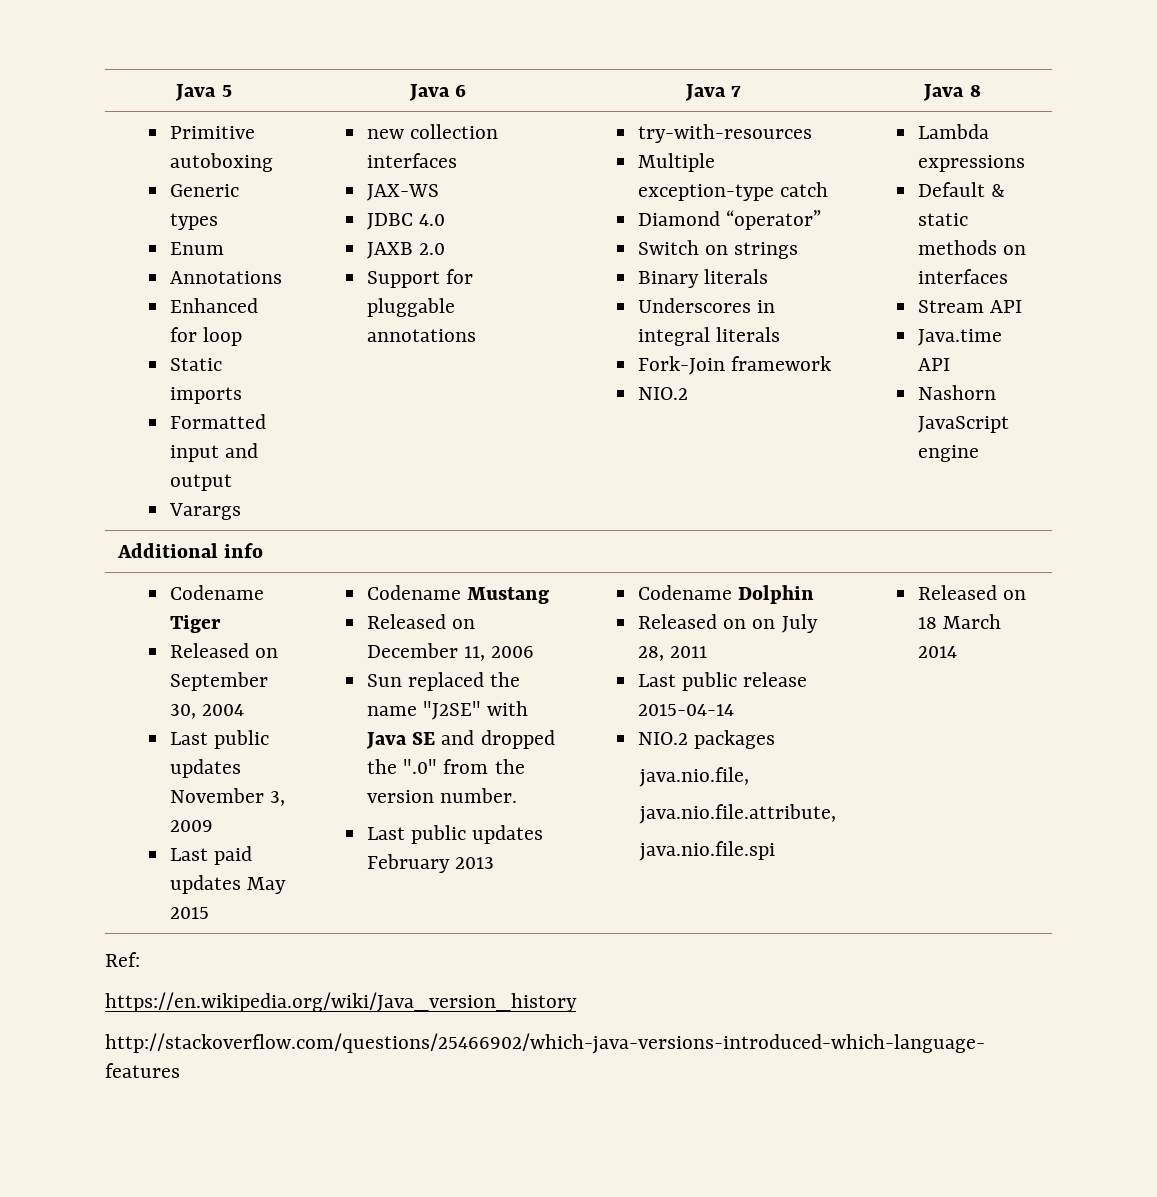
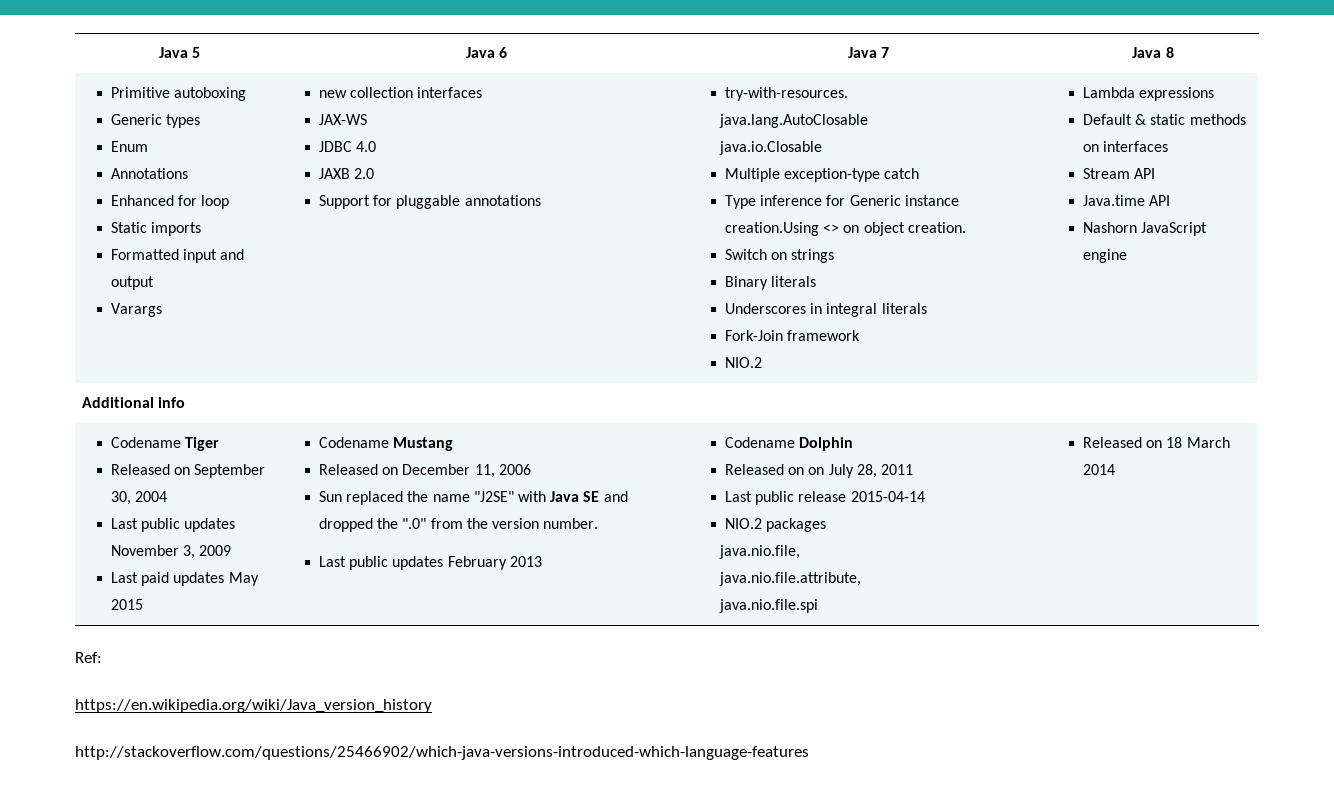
- try-with-resources
+ try-with-resources.
+ java.lang.AutoClosable
+ java.io.Closable
- Diamond “operator”
+ Type inference for Generic instance creation.Using <> on object creation.

